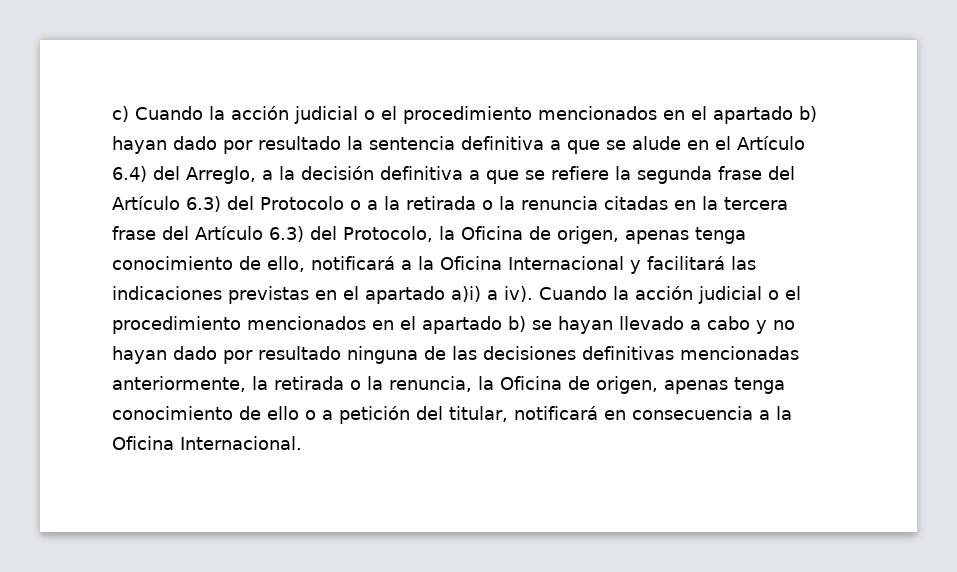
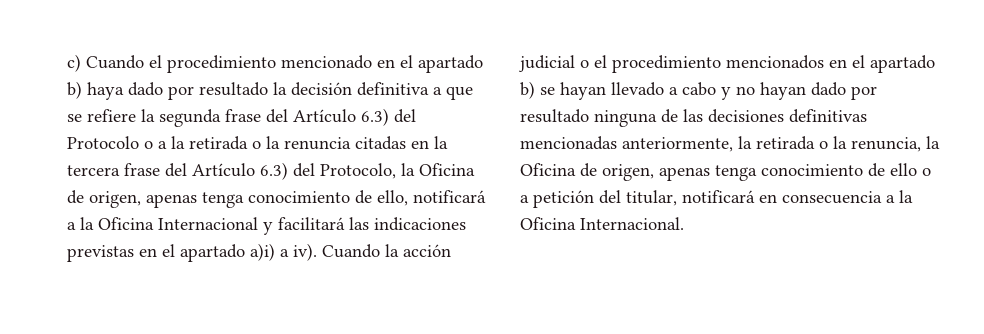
- c) Cuando la acción judicial o el procedimiento mencionados en el apartado b) hayan dado por resultado la sentencia definitiva a que se alude en el Artículo 6.4) del Arreglo, a la decisión definitiva a que se refiere la segunda frase del Artículo 6.3) del Protocolo o a la retirada o la renuncia citadas en la tercera frase del Artículo 6.3) del Protocolo, la Oficina de origen, apenas tenga conocimiento de ello, notificará a la Oficina Internacional y facilitará las indicaciones previstas en el apartado a)i) a iv).
+ c) Cuando el procedimiento mencionado en el apartado b) haya dado por resultado la decisión definitiva a que se refiere la segunda frase del Artículo 6.3) del Protocolo o a la retirada o la renuncia citadas en la tercera frase del Artículo 6.3) del Protocolo, la Oficina de origen, apenas tenga conocimiento de ello, notificará a la Oficina Internacional y facilitará las indicaciones previstas en el apartado a)i) a iv).

